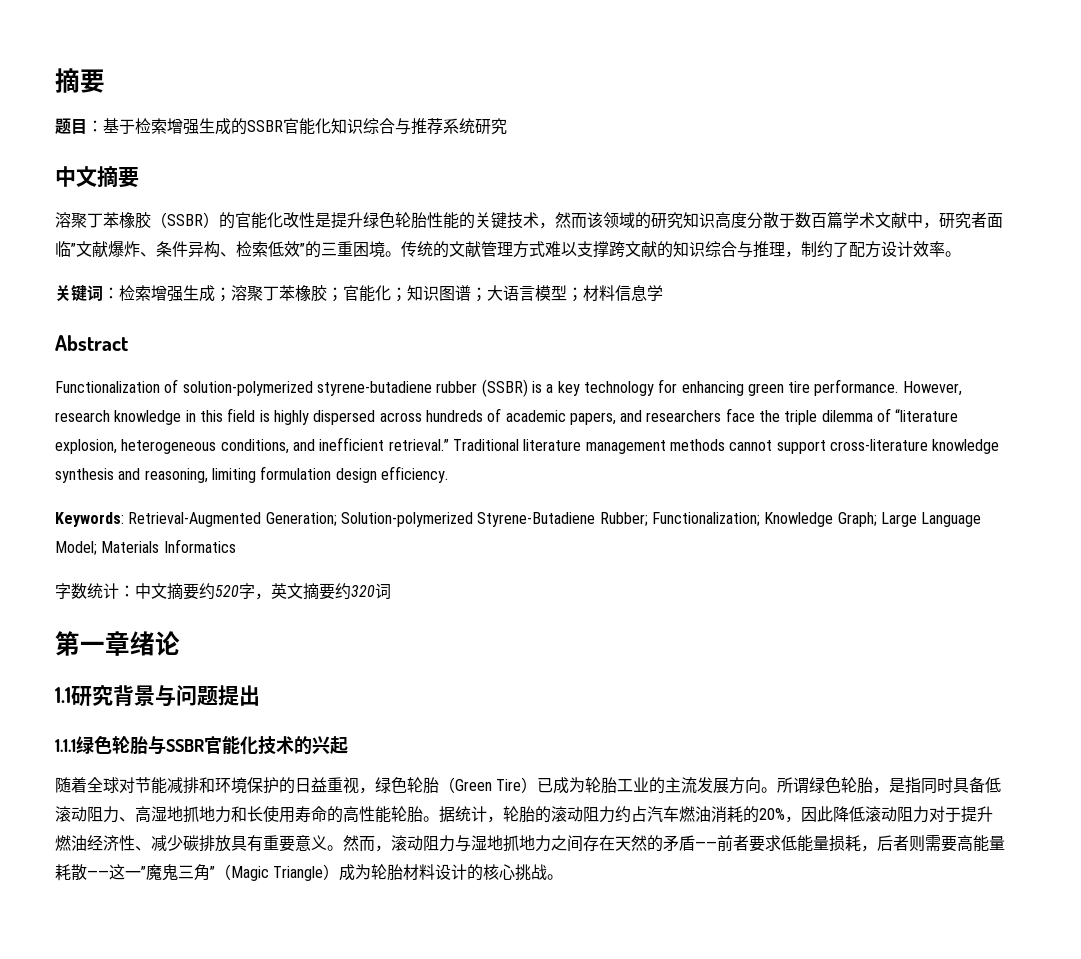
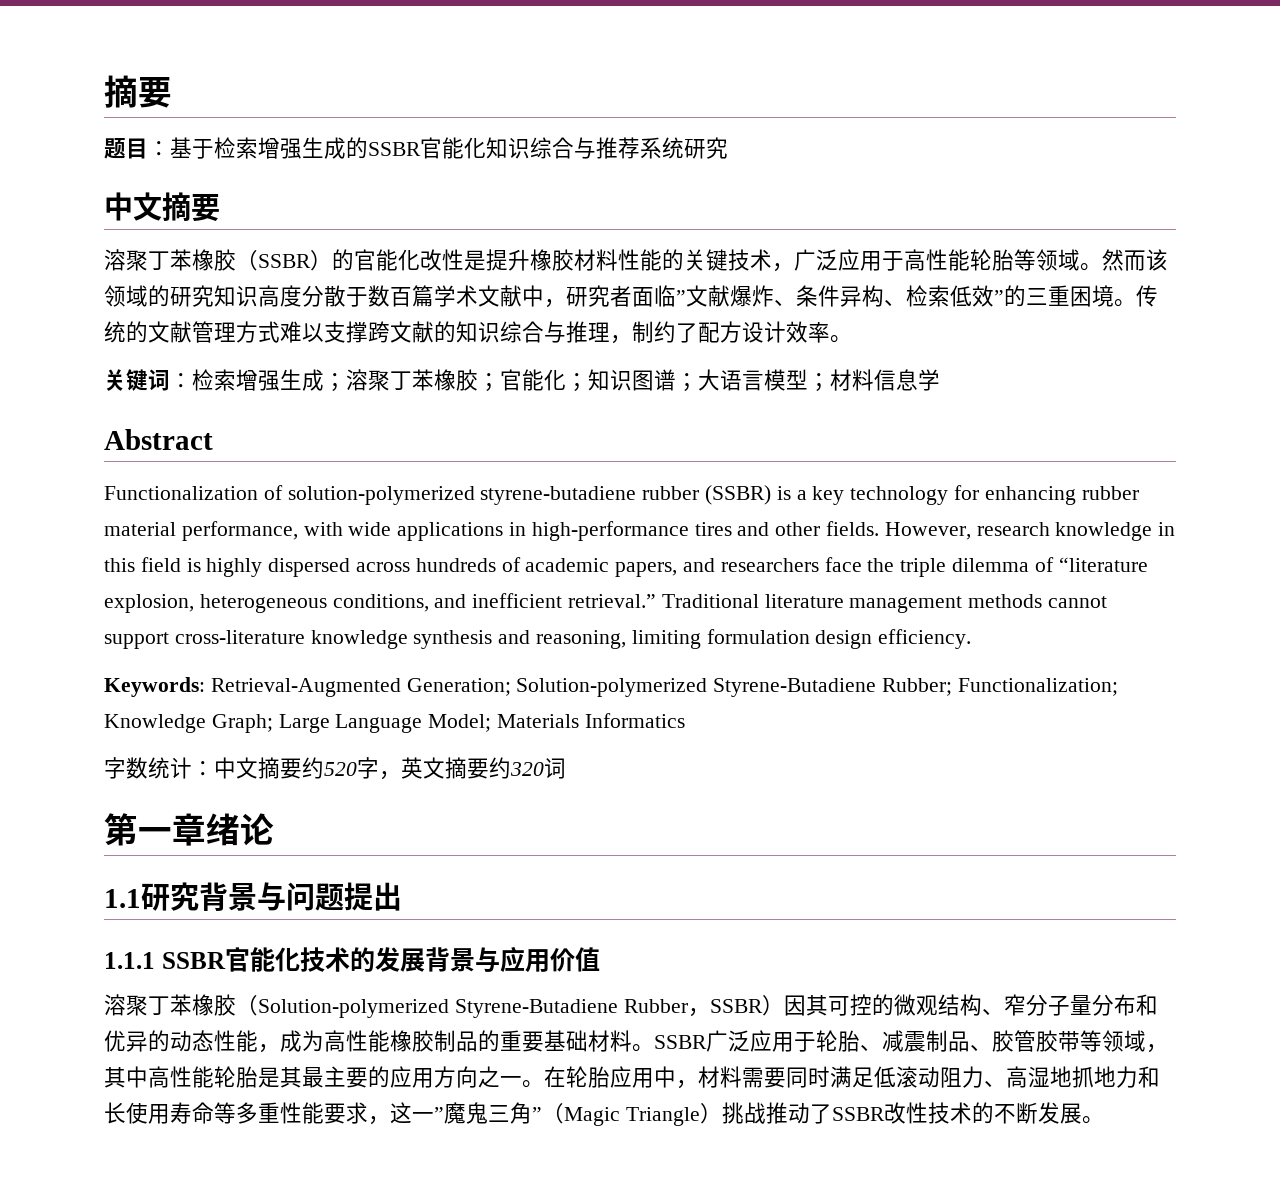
- 溶聚丁苯橡胶（SSBR）的官能化改性是提升绿色轮胎性能的关键技术，然而该领域的研究知识高度分散于数百篇学术文献中，研究者面临”文献爆炸、条件异构、检索低效”的三重困境。
+ 溶聚丁苯橡胶（SSBR）的官能化改性是提升橡胶材料性能的关键技术，广泛应用于高性能轮胎等领域。然而该领域的研究知识高度分散于数百篇学术文献中，研究者面临”文献爆炸、条件异构、检索低效”的三重困境。
- Functionalization of solution-polymerized styrene-butadiene rubber (SSBR) is a key technology for enhancing green tire performance.
+ Functionalization of solution-polymerized styrene-butadiene rubber (SSBR) is a key technology for enhancing rubber material performance, with wide applications in high-performance tires and other fields.
- 1.1.1绿色轮胎与SSBR官能化技术的兴起
- 随着全球对节能减排和环境保护的日益重视，绿色轮胎（Green Tire）已成为轮胎工业的主流发展方向。所谓绿色轮胎，是指同时具备低滚动阻力、高湿地抓地力和长使用寿命的高性能轮胎。据统计，轮胎的滚动阻力约占汽车燃油消耗的20%，因此降低滚动阻力对于提升燃油经济性、减少碳排放具有重要意义。然而，滚动阻力与湿地抓地力之间存在天然的矛盾——前者要求低能量损耗，后者则需要高能量耗散——这一”魔鬼三角”（Magic Triangle）成为轮胎材料设计的核心挑战。
+ 1.1.1 SSBR官能化技术的发展背景与应用价值
+ 溶聚丁苯橡胶（Solution-polymerized Styrene-Butadiene Rubber，SSBR）因其可控的微观结构、窄分子量分布和优异的动态性能，成为高性能橡胶制品的重要基础材料。SSBR广泛应用于轮胎、减震制品、胶管胶带等领域，其中高性能轮胎是其最主要的应用方向之一。在轮胎应用中，材料需要同时满足低滚动阻力、高湿地抓地力和长使用寿命等多重性能要求，这一”魔鬼三角”（Magic Triangle）挑战推动了SSBR改性技术的不断发展。

